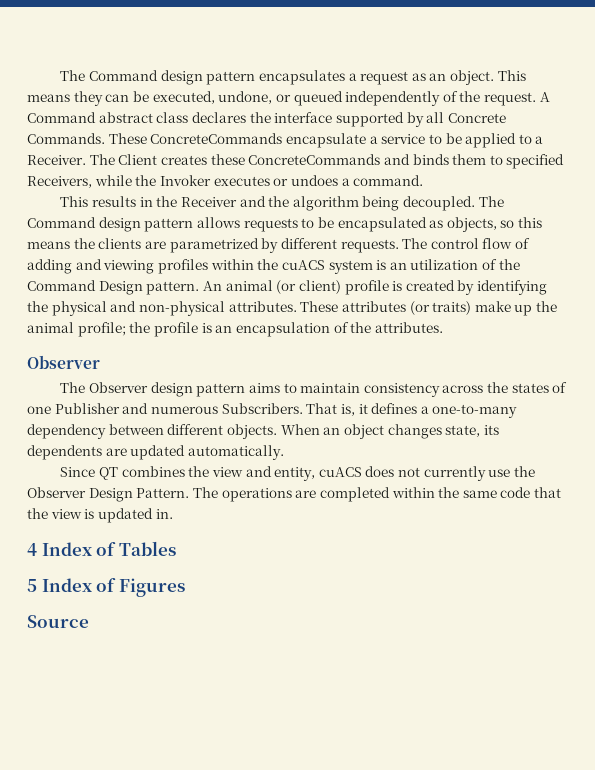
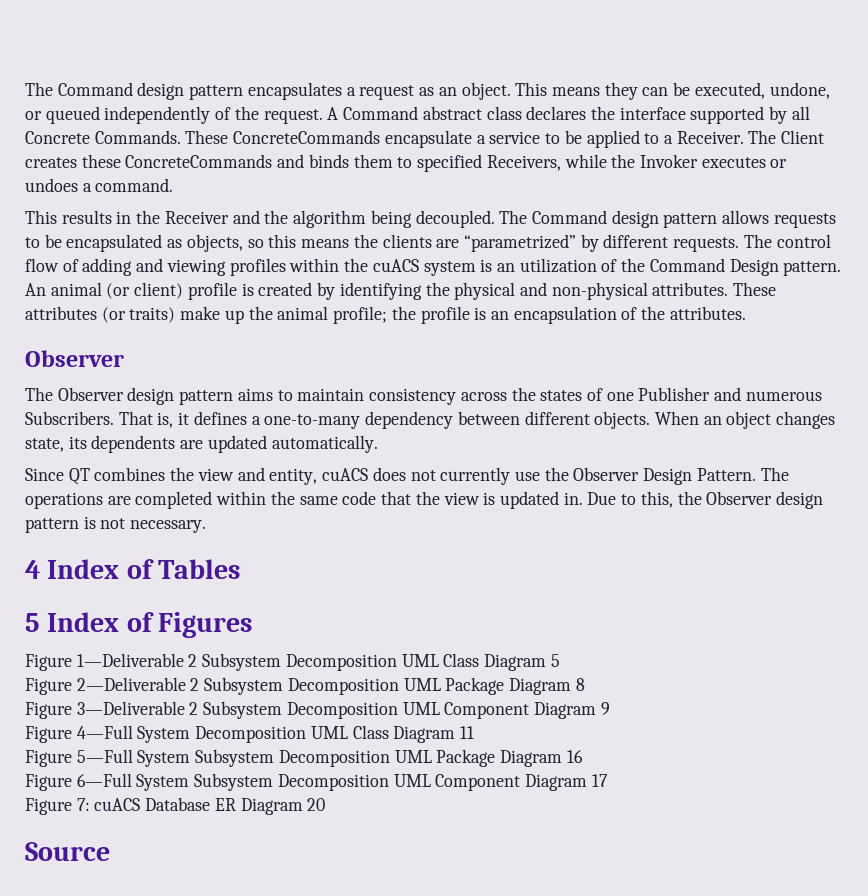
- The Command design pattern allows requests to be encapsulated as objects, so this means the clients are parametrized by different requests.
+ The Command design pattern allows requests to be encapsulated as objects, so this means the clients are “parametrized” by different requests.
+ Due to this, the Observer design pattern is not necessary.
+ Figure 1—Deliverable 2 Subsystem Decomposition UML Class Diagram 5
+ Figure 2—Deliverable 2 Subsystem Decomposition UML Package Diagram 8
+ Figure 3—Deliverable 2 Subsystem Decomposition UML Component Diagram 9
+ Figure 4—Full System Decomposition UML Class Diagram 11
+ Figure 5—Full System Subsystem Decomposition UML Package Diagram 16
+ Figure 6—Full System Subsystem Decomposition UML Component Diagram 17
+ Figure 7: cuACS Database ER Diagram 20

